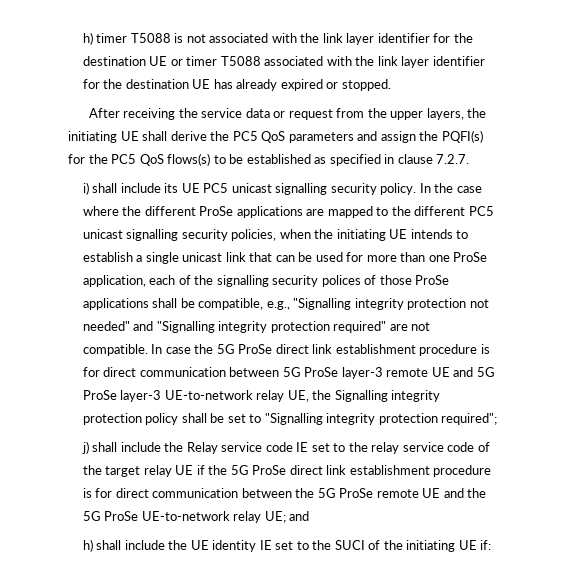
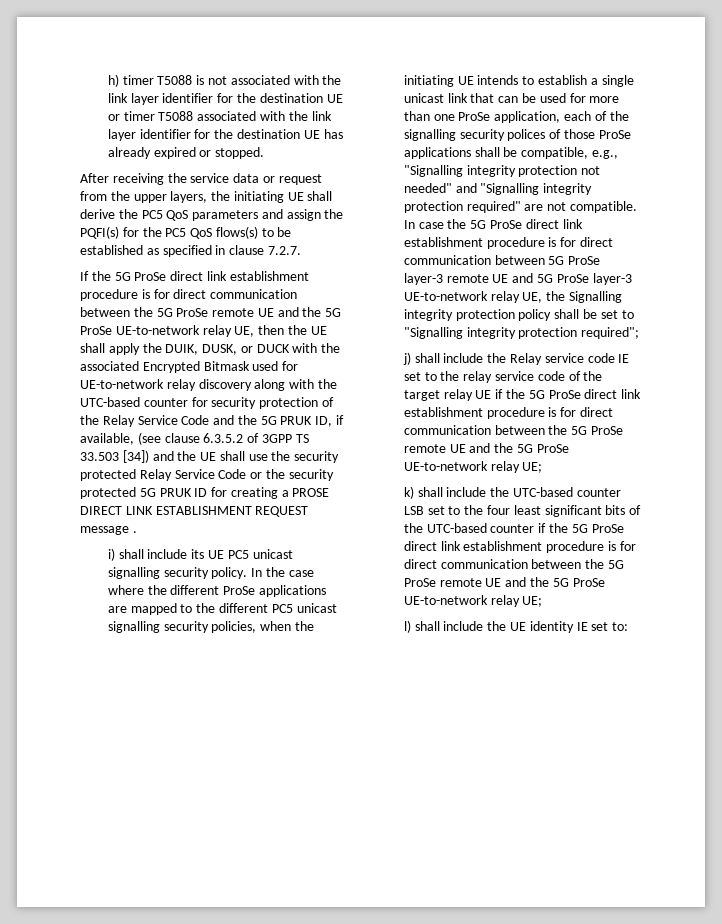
+ If the 5G ProSe direct link establishment procedure is for direct communication between the 5G ProSe remote UE and the 5G ProSe UE-to-network relay UE, then the UE shall apply the DUIK, DUSK, or DUCK with the associated Encrypted Bitmask used for UE-to-network relay discovery along with the UTC-based counter for security protection of the Relay Service Code and the 5G PRUK ID, if available, (see clause 6.3.5.2 of 3GPP TS 33.503 [34]) and the UE shall use the security protected Relay Service Code or the security protected 5G PRUK ID for creating a PROSE DIRECT LINK ESTABLISHMENT REQUEST message .
- j) shall include the Relay service code IE set to the relay service code of the target relay UE if the 5G ProSe direct link establishment procedure is for direct communication between the 5G ProSe remote UE and the 5G ProSe UE-to-network relay UE; and
- h) shall include the UE identity IE set to the SUCI of the initiating UE if:
+ j) shall include the Relay service code IE set to the relay service code of the target relay UE if the 5G ProSe direct link establishment procedure is for direct communication between the 5G ProSe remote UE and the 5G ProSe UE-to-network relay UE;
+ k) shall include the UTC-based counter LSB set to the four least significant bits of the UTC-based counter if the 5G ProSe direct link establishment procedure is for direct communication between the 5G ProSe remote UE and the 5G ProSe UE-to-network relay UE;
+ l) shall include the UE identity IE set to:

